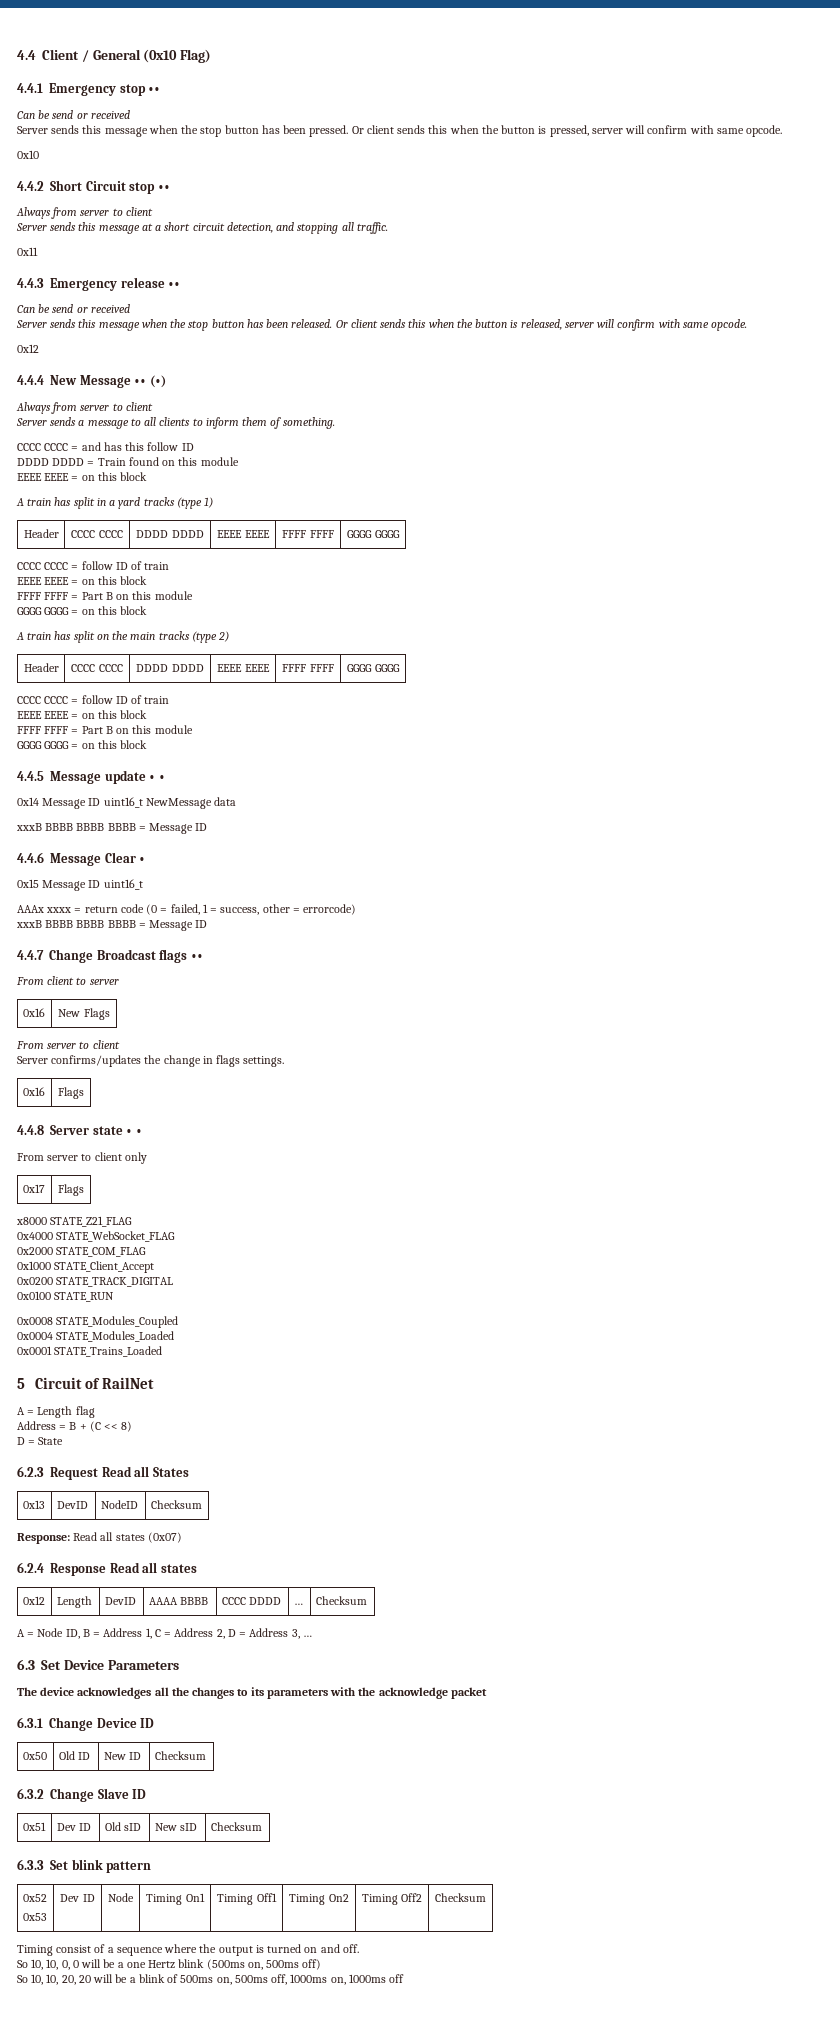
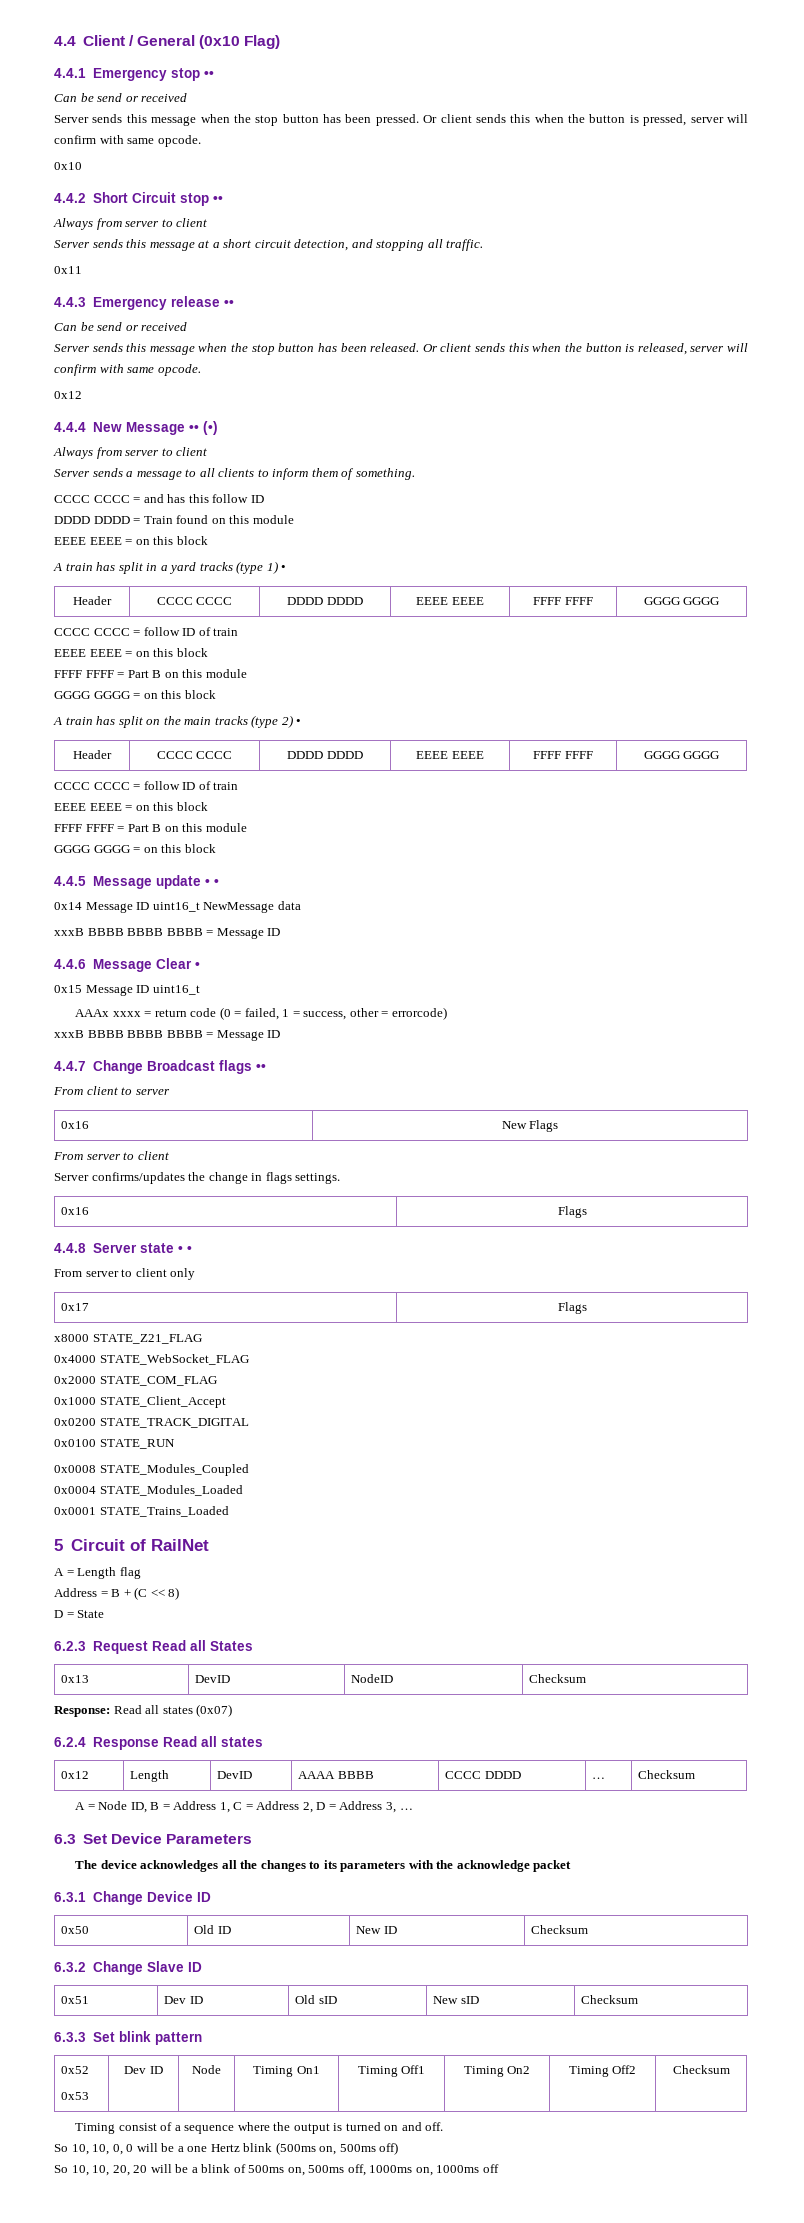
- A train has split in a yard tracks (type 1)
+ A train has split in a yard tracks (type 1) •
- A train has split on the main tracks (type 2)
+ A train has split on the main tracks (type 2) •

